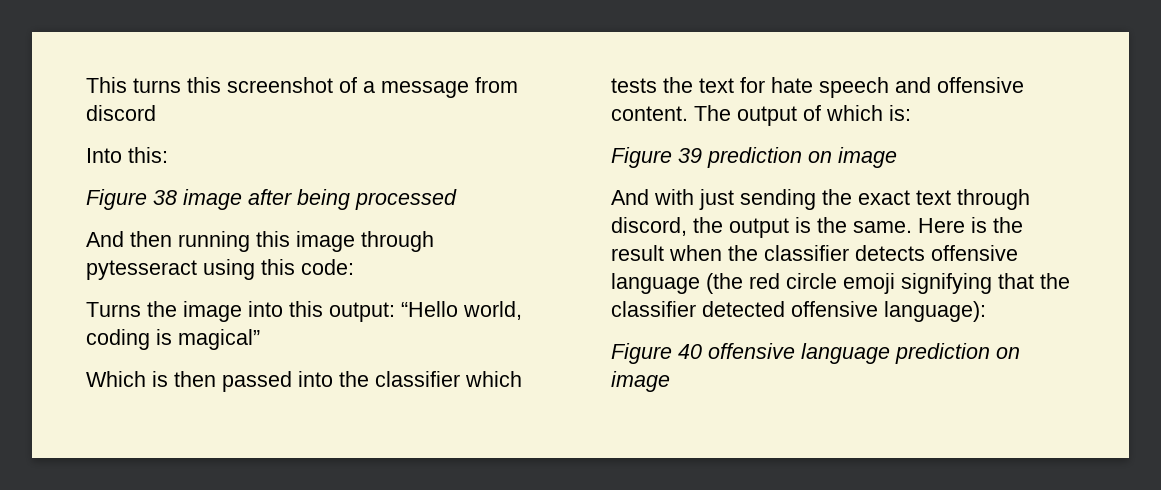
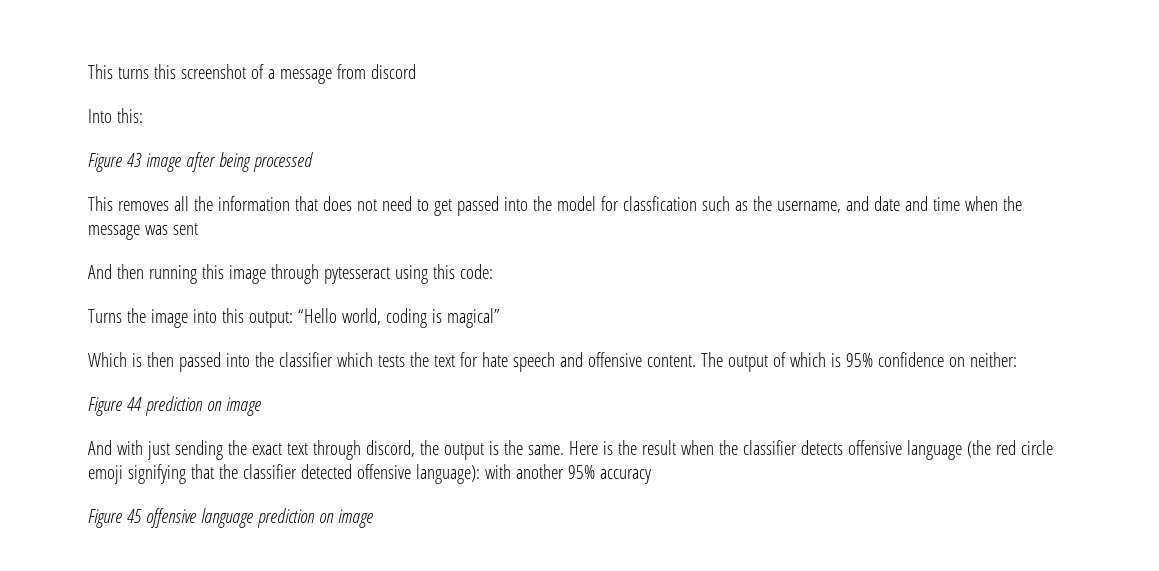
- Figure 38 image after being processed
+ Figure 43 image after being processed
+ This removes all the information that does not need to get passed into the model for classfication such as the username, and date and time when the message was sent
- The output of which is:
- Figure 39 prediction on image
+ The output of which is 95% confidence on neither:
+ Figure 44 prediction on image
- Here is the result when the classifier detects offensive language (the red circle emoji signifying that the classifier detected offensive language):
- Figure 40 offensive language prediction on image
+ Here is the result when the classifier detects offensive language (the red circle emoji signifying that the classifier detected offensive language): with another 95% accuracy
+ Figure 45 offensive language prediction on image

